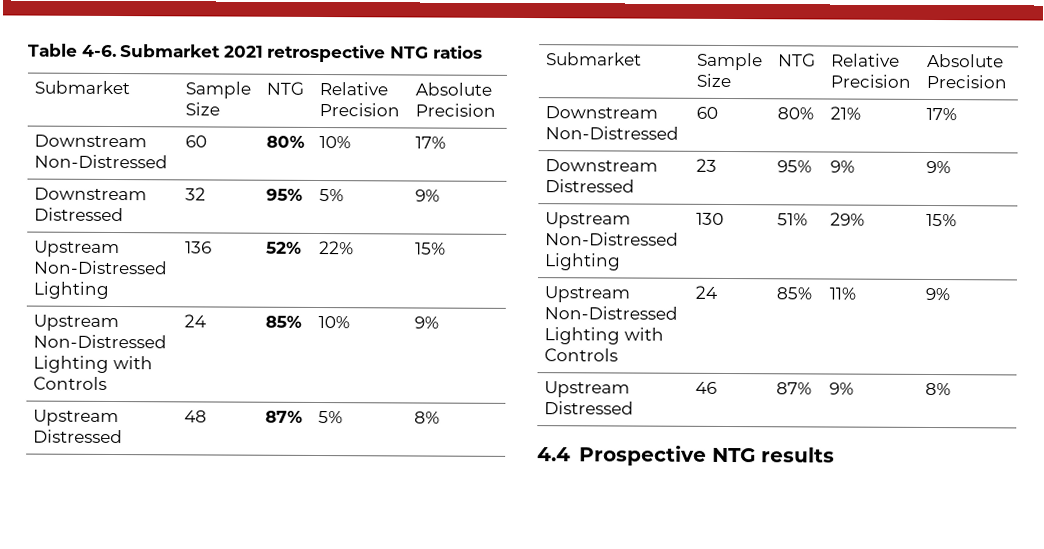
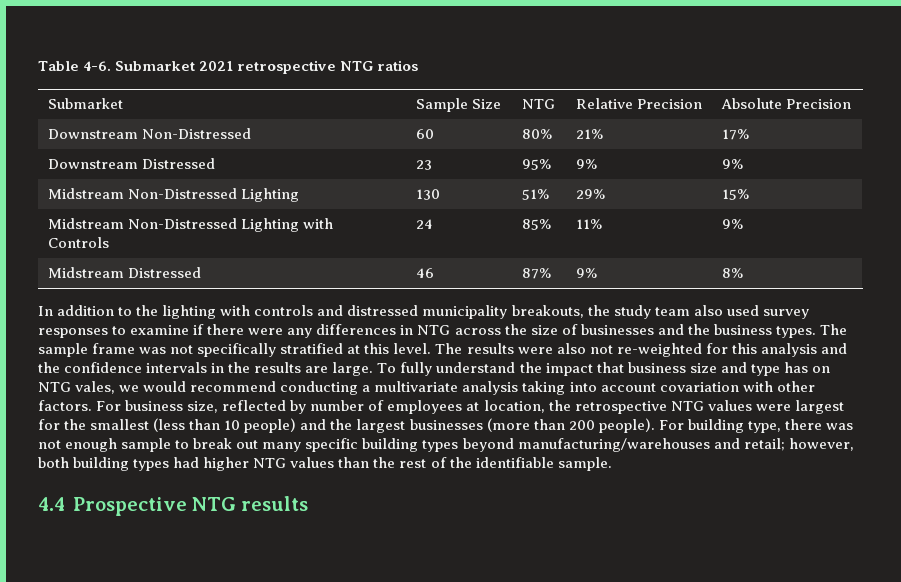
- Downstream Non-Distressed | 60 | 80% | 10% | 17%
- Downstream Distressed | 32 | 95% | 5% | 9%
- Upstream Non-Distressed Lighting | 136 | 52% | 22% | 15%
- Upstream Non-Distressed Lighting with Controls | 24 | 85% | 10% | 9%
- Upstream Distressed | 48 | 87% | 5% | 8%
- Submarket | Sample Size | NTG | Relative Precision | Absolute Precision
- Upstream Non-Distressed Lighting | 130 | 51% | 29% | 15%
+ Midstream Non-Distressed Lighting | 130 | 51% | 29% | 15%
- Upstream Non-Distressed Lighting with Controls | 24 | 85% | 11% | 9%
+ Midstream Non-Distressed Lighting with Controls | 24 | 85% | 11% | 9%
- Upstream Distressed | 46 | 87% | 9% | 8%
+ Midstream Distressed | 46 | 87% | 9% | 8%
+ In addition to the lighting with controls and distressed municipality breakouts, the study team also used survey responses to examine if there were any differences in NTG across the size of businesses and the business types. The sample frame was not specifically stratified at this level. The results were also not re-weighted for this analysis and the confidence intervals in the results are large. To fully understand the impact that business size and type has on NTG vales, we would recommend conducting a multivariate analysis taking into account covariation with other factors. For business size, reflected by number of employees at location, the retrospective NTG values were largest for the smallest (less than 10 people) and the largest businesses (more than 200 people). For building type, there was not enough sample to break out many specific building types beyond manufacturing/warehouses and retail; however, both building types had higher NTG values than the rest of the identifiable sample.

